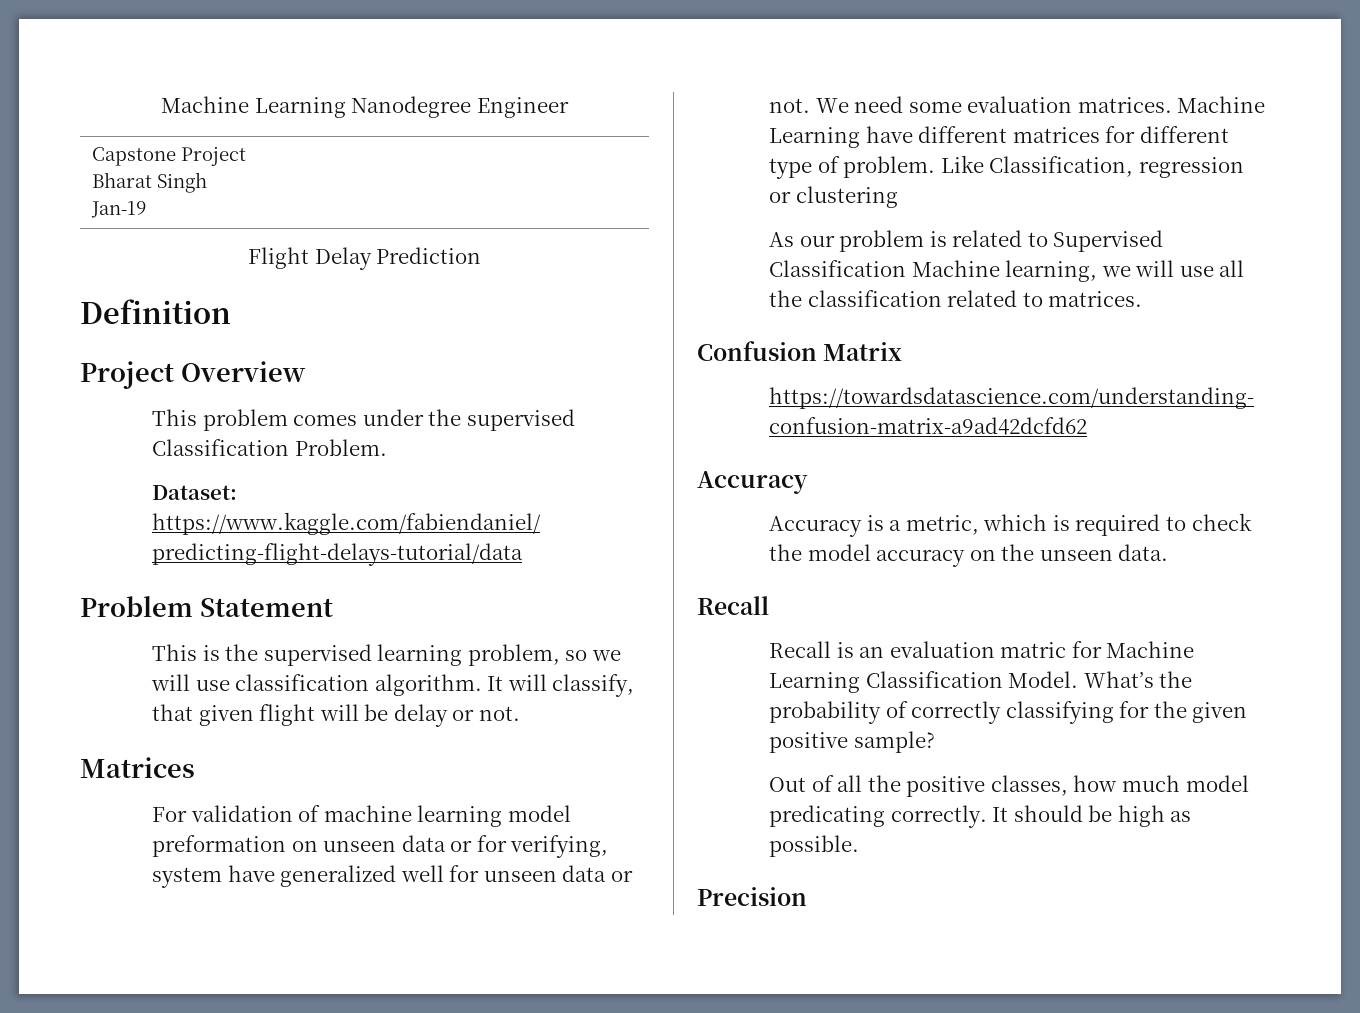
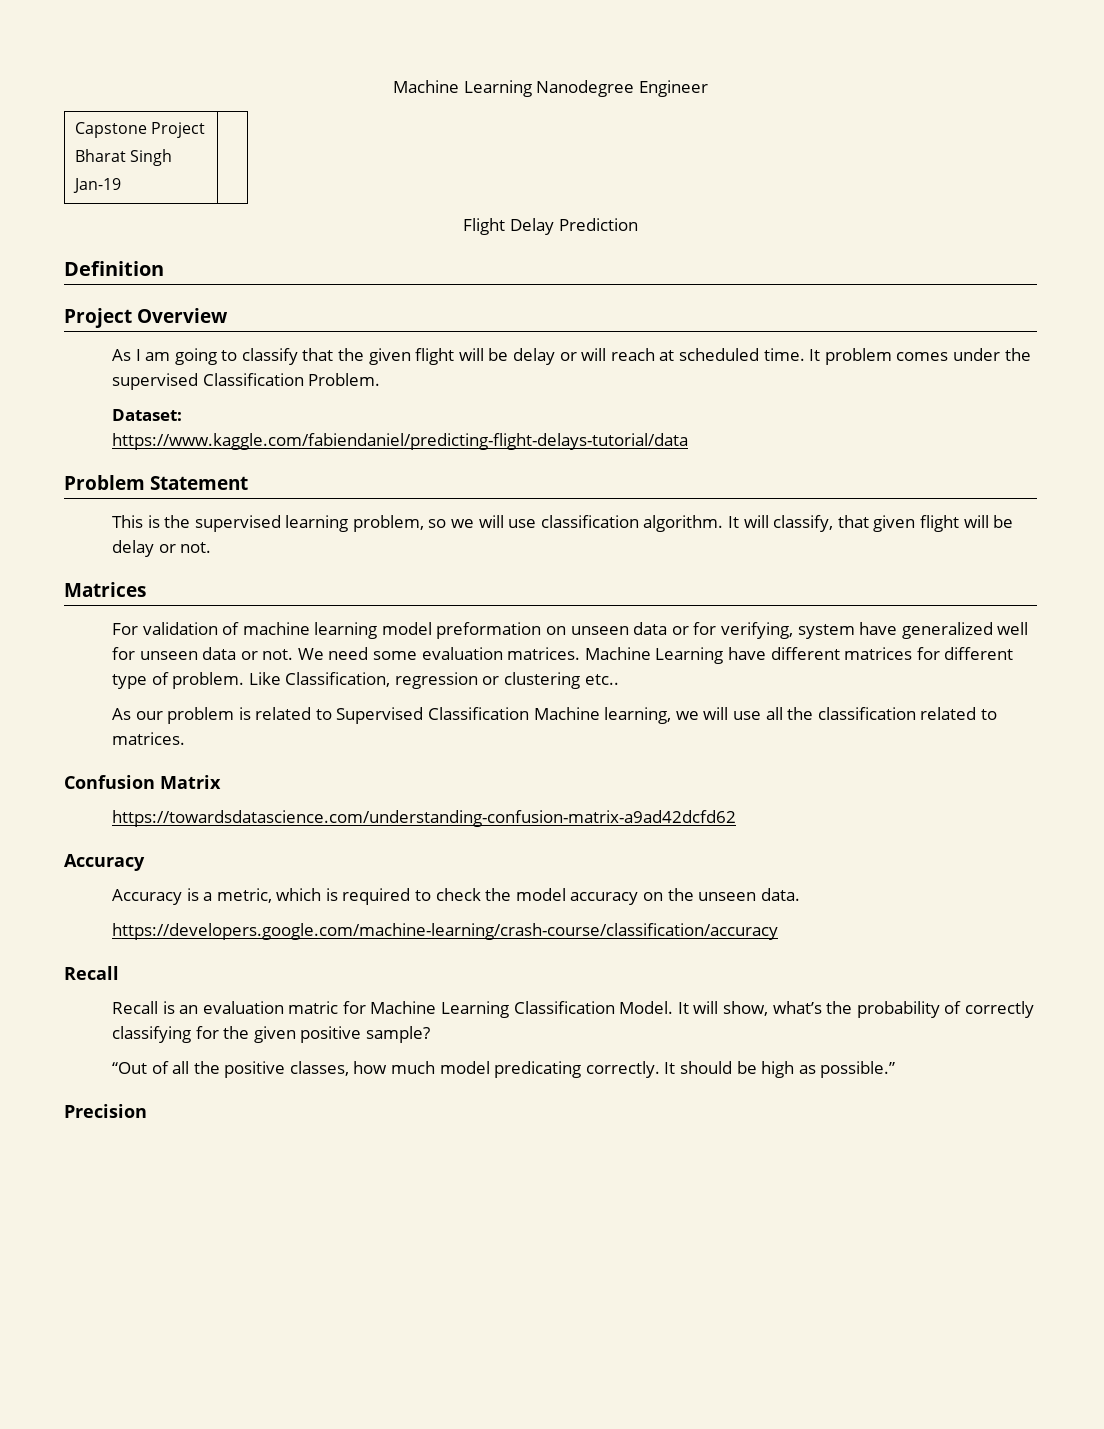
- This problem comes under the supervised Classification Problem.
+ As I am going to classify that the given flight will be delay or will reach at scheduled time. It problem comes under the supervised Classification Problem.
- Like Classification, regression or clustering
+ Like Classification, regression or clustering etc..
+ https://developers.google.com/machine-learning/crash-course/classification/accuracy
- What’s the probability of correctly classifying for the given positive sample?
+ It will show, what’s the probability of correctly classifying for the given positive sample?
- Out of all the positive classes, how much model predicating correctly.
+ “Out of all the positive classes, how much model predicating correctly.
- It should be high as possible.
+ It should be high as possible.”

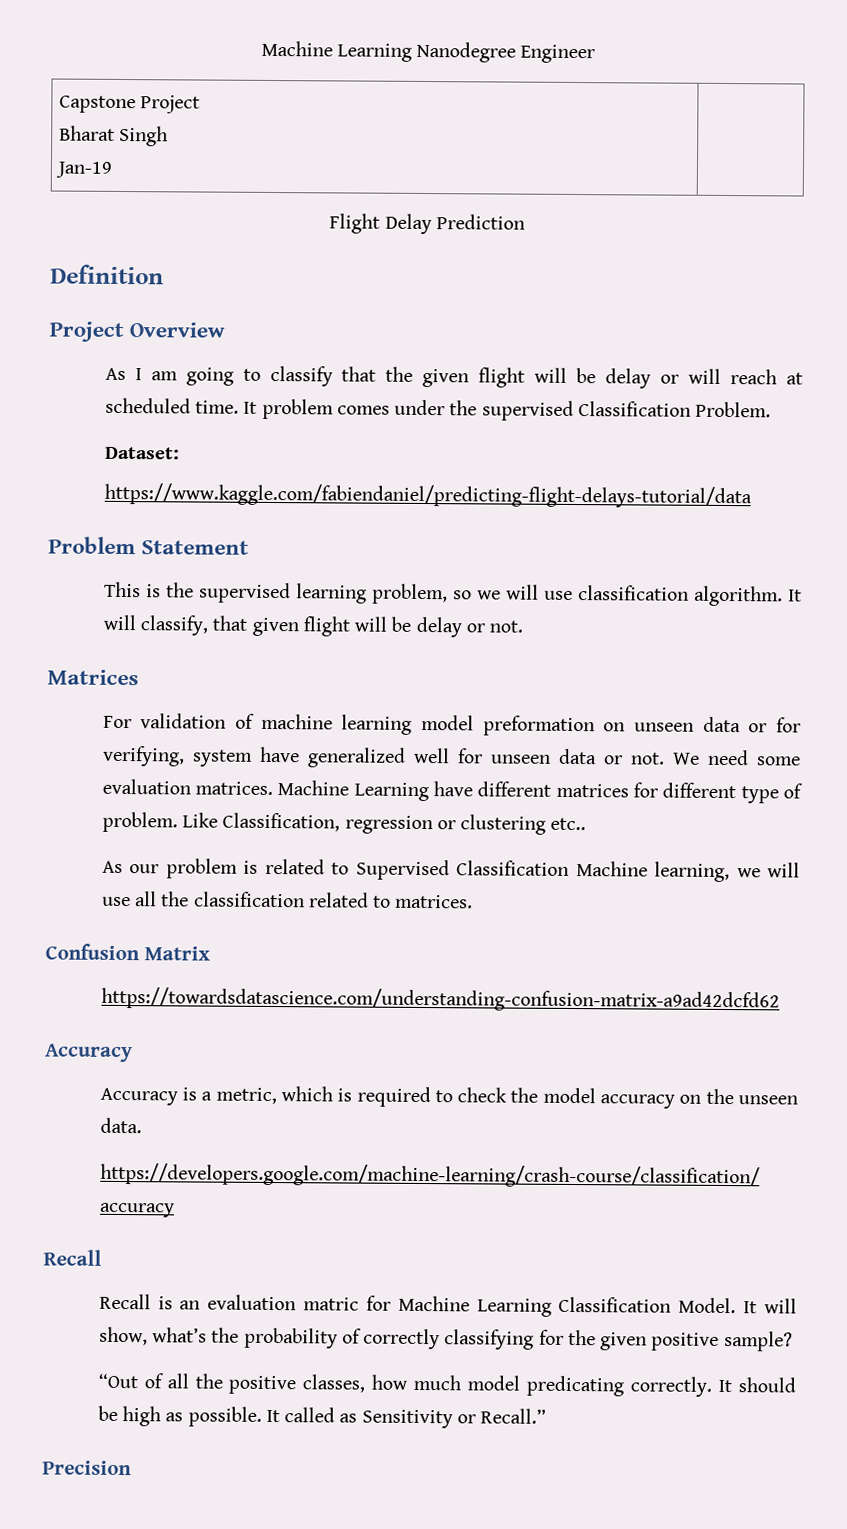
- It should be high as possible.”
+ It should be high as possible. It called as Sensitivity or Recall.”

